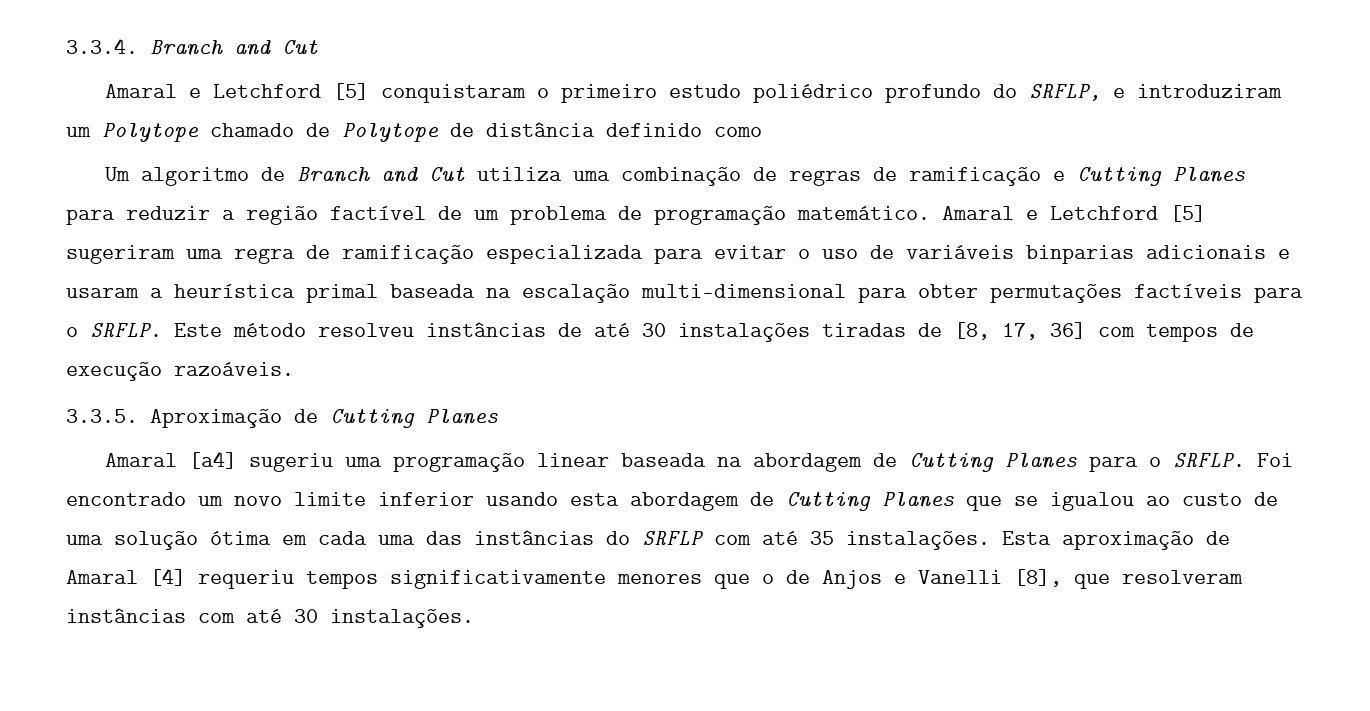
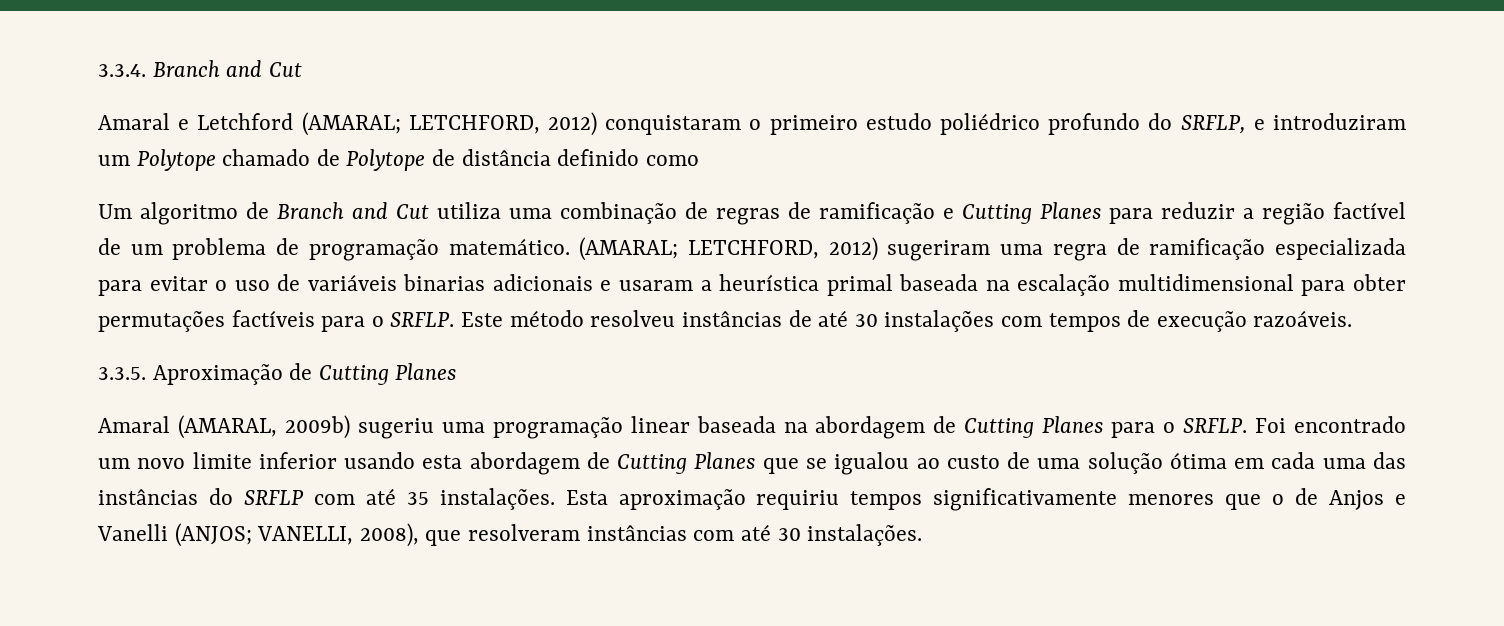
- Amaral e Letchford [5] conquistaram o primeiro estudo poliédrico profundo do SRFLP, e introduziram um Polytope chamado de Polytope de distância definido como
+ Amaral e Letchford (AMARAL; LETCHFORD, 2012) conquistaram o primeiro estudo poliédrico profundo do SRFLP, e introduziram um Polytope chamado de Polytope de distância definido como
- Amaral e Letchford [5] sugeriram uma regra de ramificação especializada para evitar o uso de variáveis binparias adicionais e usaram a heurística primal baseada na escalação multi-dimensional para obter permutações factíveis para o SRFLP.
+ (AMARAL; LETCHFORD, 2012) sugeriram uma regra de ramificação especializada para evitar o uso de variáveis binarias adicionais e usaram a heurística primal baseada na escalação multidimensional para obter permutações factíveis para o SRFLP.
- Este método resolveu instâncias de até 30 instalações tiradas de [8, 17, 36] com tempos de execução razoáveis.
+ Este método resolveu instâncias de até 30 instalações com tempos de execução razoáveis.
- Amaral [a4] sugeriu uma programação linear baseada na abordagem de Cutting Planes para o SRFLP.
+ Amaral (AMARAL, 2009b) sugeriu uma programação linear baseada na abordagem de Cutting Planes para o SRFLP.
- Esta aproximação de Amaral [4] requeriu tempos significativamente menores que o de Anjos e Vanelli [8], que resolveram instâncias com até 30 instalações.
+ Esta aproximação requiriu tempos significativamente menores que o de Anjos e Vanelli (ANJOS; VANELLI, 2008), que resolveram instâncias com até 30 instalações.

